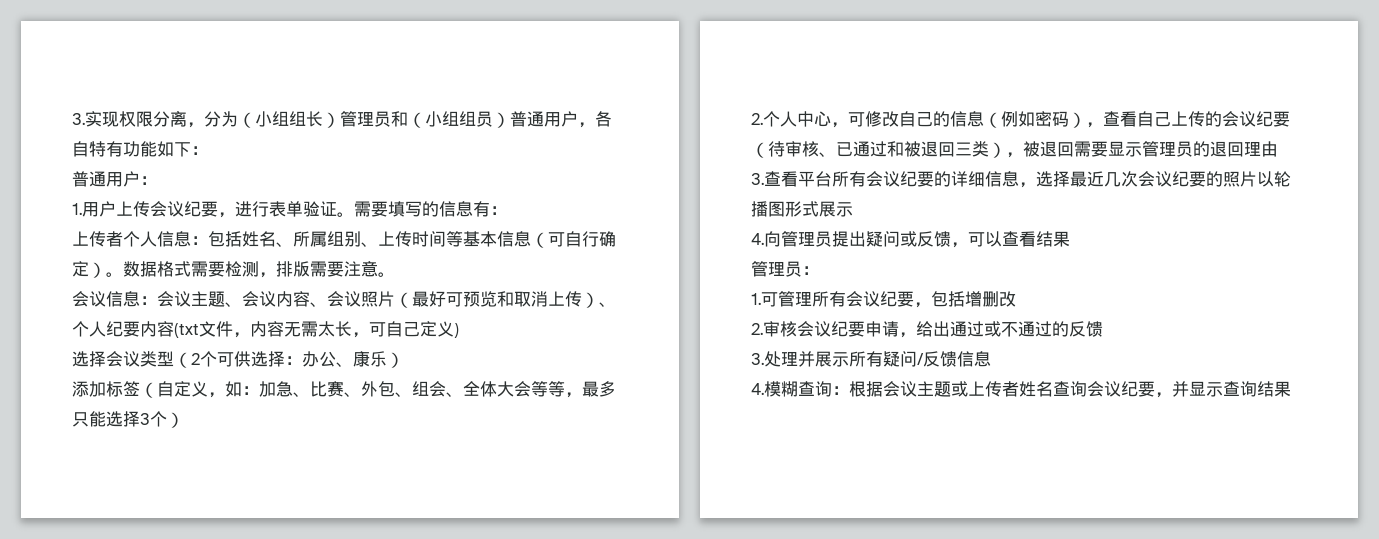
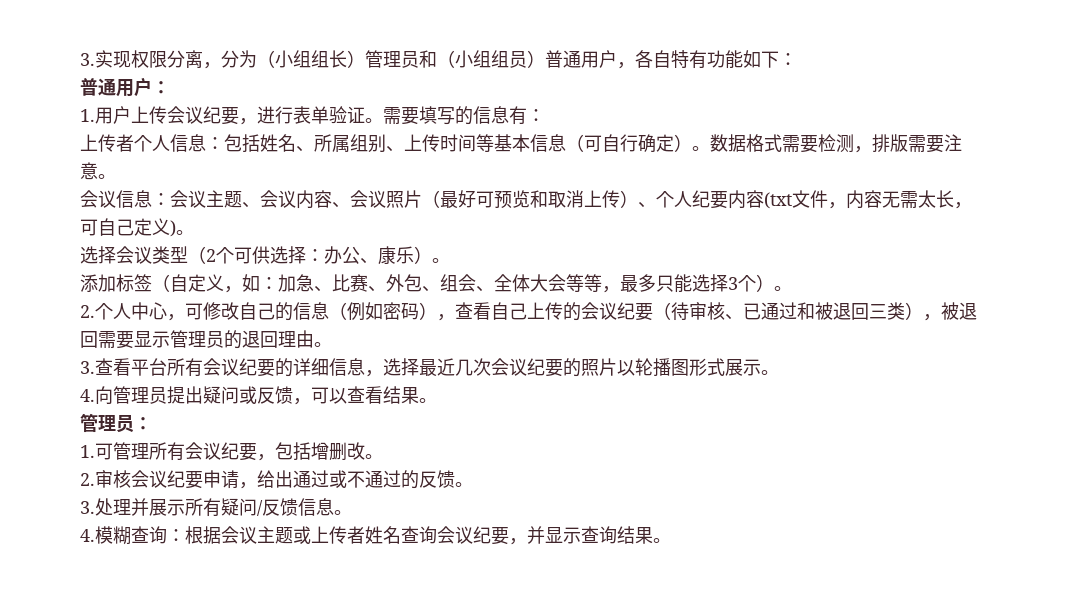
- 会议信息：会议主题、会议内容、会议照片（最好可预览和取消上传）、个人纪要内容(txt文件，内容无需太长，可自己定义)
+ 会议信息：会议主题、会议内容、会议照片（最好可预览和取消上传）、个人纪要内容(txt文件，内容无需太长，可自己定义)。
- 选择会议类型（2个可供选择：办公、康乐）
+ 选择会议类型（2个可供选择：办公、康乐）。
- 添加标签（自定义，如：加急、比赛、外包、组会、全体大会等等，最多只能选择3个）
+ 添加标签（自定义，如：加急、比赛、外包、组会、全体大会等等，最多只能选择3个）。
- 2.个人中心，可修改自己的信息（例如密码），查看自己上传的会议纪要（待审核、已通过和被退回三类），被退回需要显示管理员的退回理由
+ 2.个人中心，可修改自己的信息（例如密码），查看自己上传的会议纪要（待审核、已通过和被退回三类），被退回需要显示管理员的退回理由。
- 3.查看平台所有会议纪要的详细信息，选择最近几次会议纪要的照片以轮播图形式展示
+ 3.查看平台所有会议纪要的详细信息，选择最近几次会议纪要的照片以轮播图形式展示。
- 4.向管理员提出疑问或反馈，可以查看结果
+ 4.向管理员提出疑问或反馈，可以查看结果。
- 1.可管理所有会议纪要，包括增删改
+ 1.可管理所有会议纪要，包括增删改。
- 2.审核会议纪要申请，给出通过或不通过的反馈
+ 2.审核会议纪要申请，给出通过或不通过的反馈。
- 3.处理并展示所有疑问/反馈信息
+ 3.处理并展示所有疑问/反馈信息。
- 4.模糊查询：根据会议主题或上传者姓名查询会议纪要，并显示查询结果
+ 4.模糊查询：根据会议主题或上传者姓名查询会议纪要，并显示查询结果。

